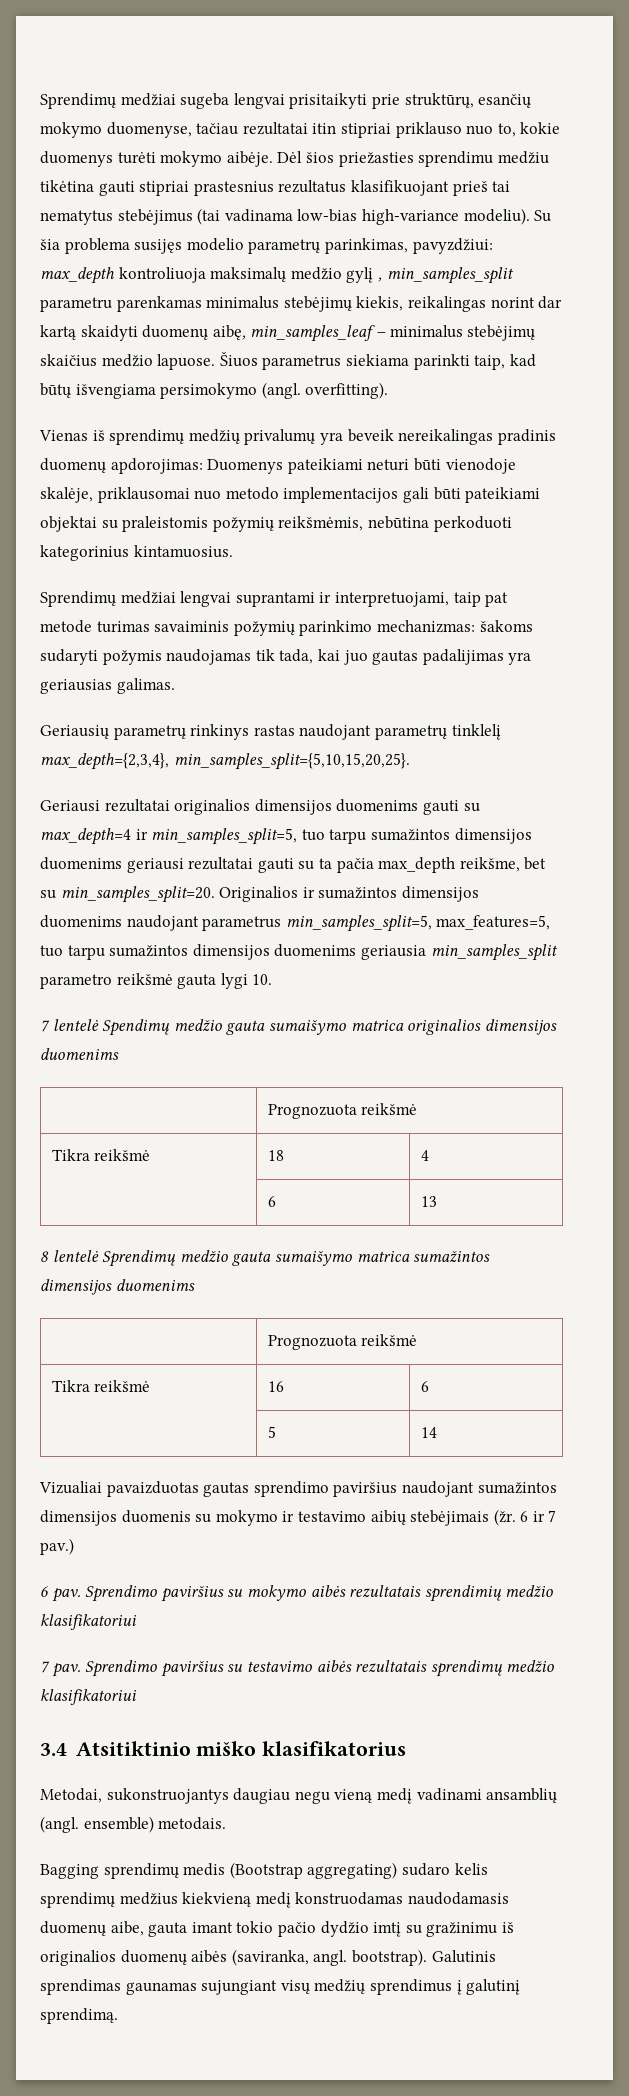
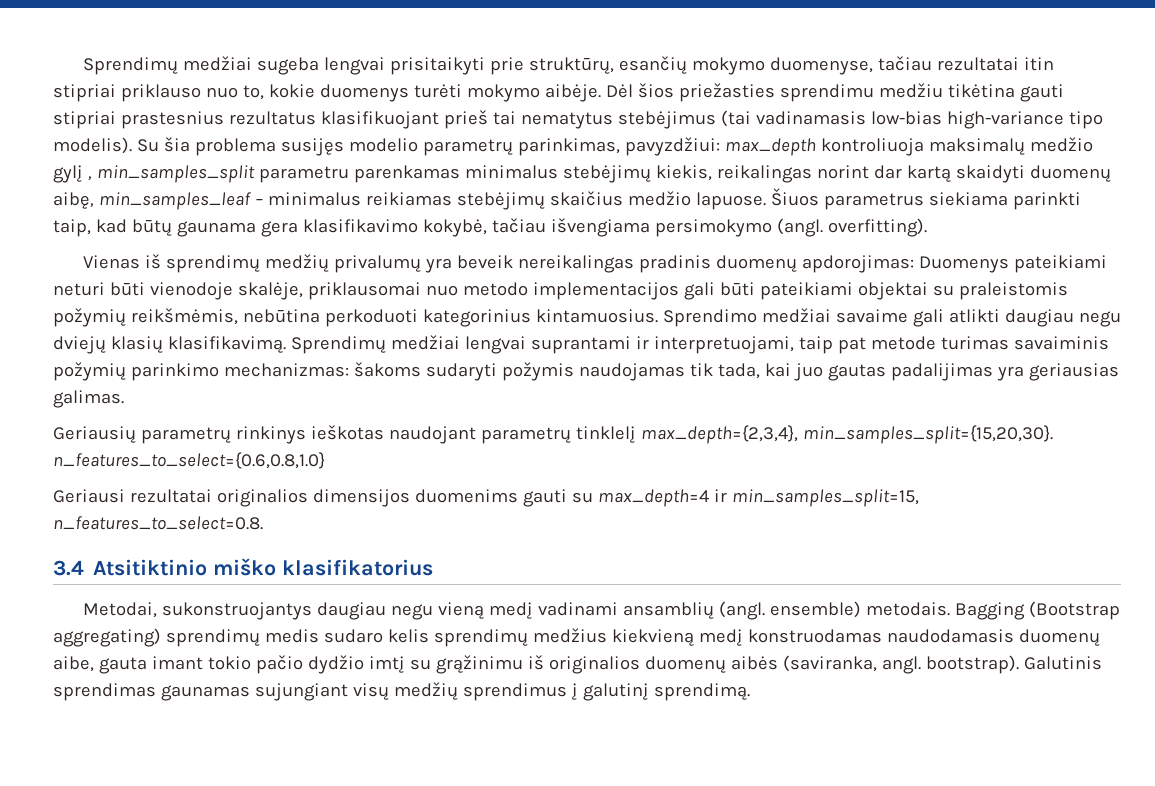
- Dėl šios priežasties sprendimu medžiu tikėtina gauti stipriai prastesnius rezultatus klasifikuojant prieš tai nematytus stebėjimus (tai vadinama low-bias high-variance modeliu).
+ Dėl šios priežasties sprendimu medžiu tikėtina gauti stipriai prastesnius rezultatus klasifikuojant prieš tai nematytus stebėjimus (tai vadinamasis low-bias high-variance tipo modelis).
- Su šia problema susijęs modelio parametrų parinkimas, pavyzdžiui: max_depth kontroliuoja maksimalų medžio gylį , min_samples_split parametru parenkamas minimalus stebėjimų kiekis, reikalingas norint dar kartą skaidyti duomenų aibę, min_samples_leaf – minimalus stebėjimų skaičius medžio lapuose.
+ Su šia problema susijęs modelio parametrų parinkimas, pavyzdžiui: max_depth kontroliuoja maksimalų medžio gylį , min_samples_split parametru parenkamas minimalus stebėjimų kiekis, reikalingas norint dar kartą skaidyti duomenų aibę, min_samples_leaf – minimalus reikiamas stebėjimų skaičius medžio lapuose.
- Šiuos parametrus siekiama parinkti taip, kad būtų išvengiama persimokymo (angl. overfitting).
+ Šiuos parametrus siekiama parinkti taip, kad būtų gaunama gera klasifikavimo kokybė, tačiau išvengiama persimokymo (angl. overfitting).
- Vienas iš sprendimų medžių privalumų yra beveik nereikalingas pradinis duomenų apdorojimas: Duomenys pateikiami neturi būti vienodoje skalėje, priklausomai nuo metodo implementacijos gali būti pateikiami objektai su praleistomis požymių reikšmėmis, nebūtina perkoduoti kategorinius kintamuosius.
- Sprendimų medžiai lengvai suprantami ir interpretuojami, taip pat metode turimas savaiminis požymių parinkimo mechanizmas: šakoms sudaryti požymis naudojamas tik tada, kai juo gautas padalijimas yra geriausias galimas.
+ Vienas iš sprendimų medžių privalumų yra beveik nereikalingas pradinis duomenų apdorojimas: Duomenys pateikiami neturi būti vienodoje skalėje, priklausomai nuo metodo implementacijos gali būti pateikiami objektai su praleistomis požymių reikšmėmis, nebūtina perkoduoti kategorinius kintamuosius. Sprendimo medžiai savaime gali atlikti daugiau negu dviejų klasių klasifikavimą. Sprendimų medžiai lengvai suprantami ir interpretuojami, taip pat metode turimas savaiminis požymių parinkimo mechanizmas: šakoms sudaryti požymis naudojamas tik tada, kai juo gautas padalijimas yra geriausias galimas.
- Geriausių parametrų rinkinys rastas naudojant parametrų tinklelį max_depth={2,3,4}, min_samples_split={5,10,15,20,25}.
+ Geriausių parametrų rinkinys ieškotas naudojant parametrų tinklelį max_depth={2,3,4}, min_samples_split={15,20,30}. n_features_to_select={0.6,0.8,1.0}
- Geriausi rezultatai originalios dimensijos duomenims gauti su max_depth=4 ir min_samples_split=5, tuo tarpu sumažintos dimensijos duomenims geriausi rezultatai gauti su ta pačia max_depth reikšme, bet su min_samples_split=20. Originalios ir sumažintos dimensijos duomenims naudojant parametrus min_samples_split=5, max_features=5, tuo tarpu sumažintos dimensijos duomenims geriausia min_samples_split parametro reikšmė gauta lygi 10.
- 7 lentelė Spendimų medžio gauta sumaišymo matrica originalios dimensijos duomenims
- | Prognozuota reikšmė
- Tikra reikšmė | 18 | 4
- | 6 | 13
- 8 lentelė Sprendimų medžio gauta sumaišymo matrica sumažintos dimensijos duomenims
- | Prognozuota reikšmė
- Tikra reikšmė | 16 | 6
- | 5 | 14
- Vizualiai pavaizduotas gautas sprendimo paviršius naudojant sumažintos dimensijos duomenis su mokymo ir testavimo aibių stebėjimais (žr. 6 ir 7 pav.)
- 6 pav. Sprendimo paviršius su mokymo aibės rezultatais sprendimių medžio klasifikatoriui
- 7 pav. Sprendimo paviršius su testavimo aibės rezultatais sprendimų medžio klasifikatoriui
+ Geriausi rezultatai originalios dimensijos duomenims gauti su max_depth=4 ir min_samples_split=15, n_features_to_select=0.8.
- Metodai, sukonstruojantys daugiau negu vieną medį vadinami ansamblių (angl. ensemble) metodais.
- Bagging sprendimų medis (Bootstrap aggregating) sudaro kelis sprendimų medžius kiekvieną medį konstruodamas naudodamasis duomenų aibe, gauta imant tokio pačio dydžio imtį su gražinimu iš originalios duomenų aibės (saviranka, angl. bootstrap).
+ Metodai, sukonstruojantys daugiau negu vieną medį vadinami ansamblių (angl. ensemble) metodais. Bagging (Bootstrap aggregating) sprendimų medis sudaro kelis sprendimų medžius kiekvieną medį konstruodamas naudodamasis duomenų aibe, gauta imant tokio pačio dydžio imtį su grąžinimu iš originalios duomenų aibės (saviranka, angl. bootstrap).

